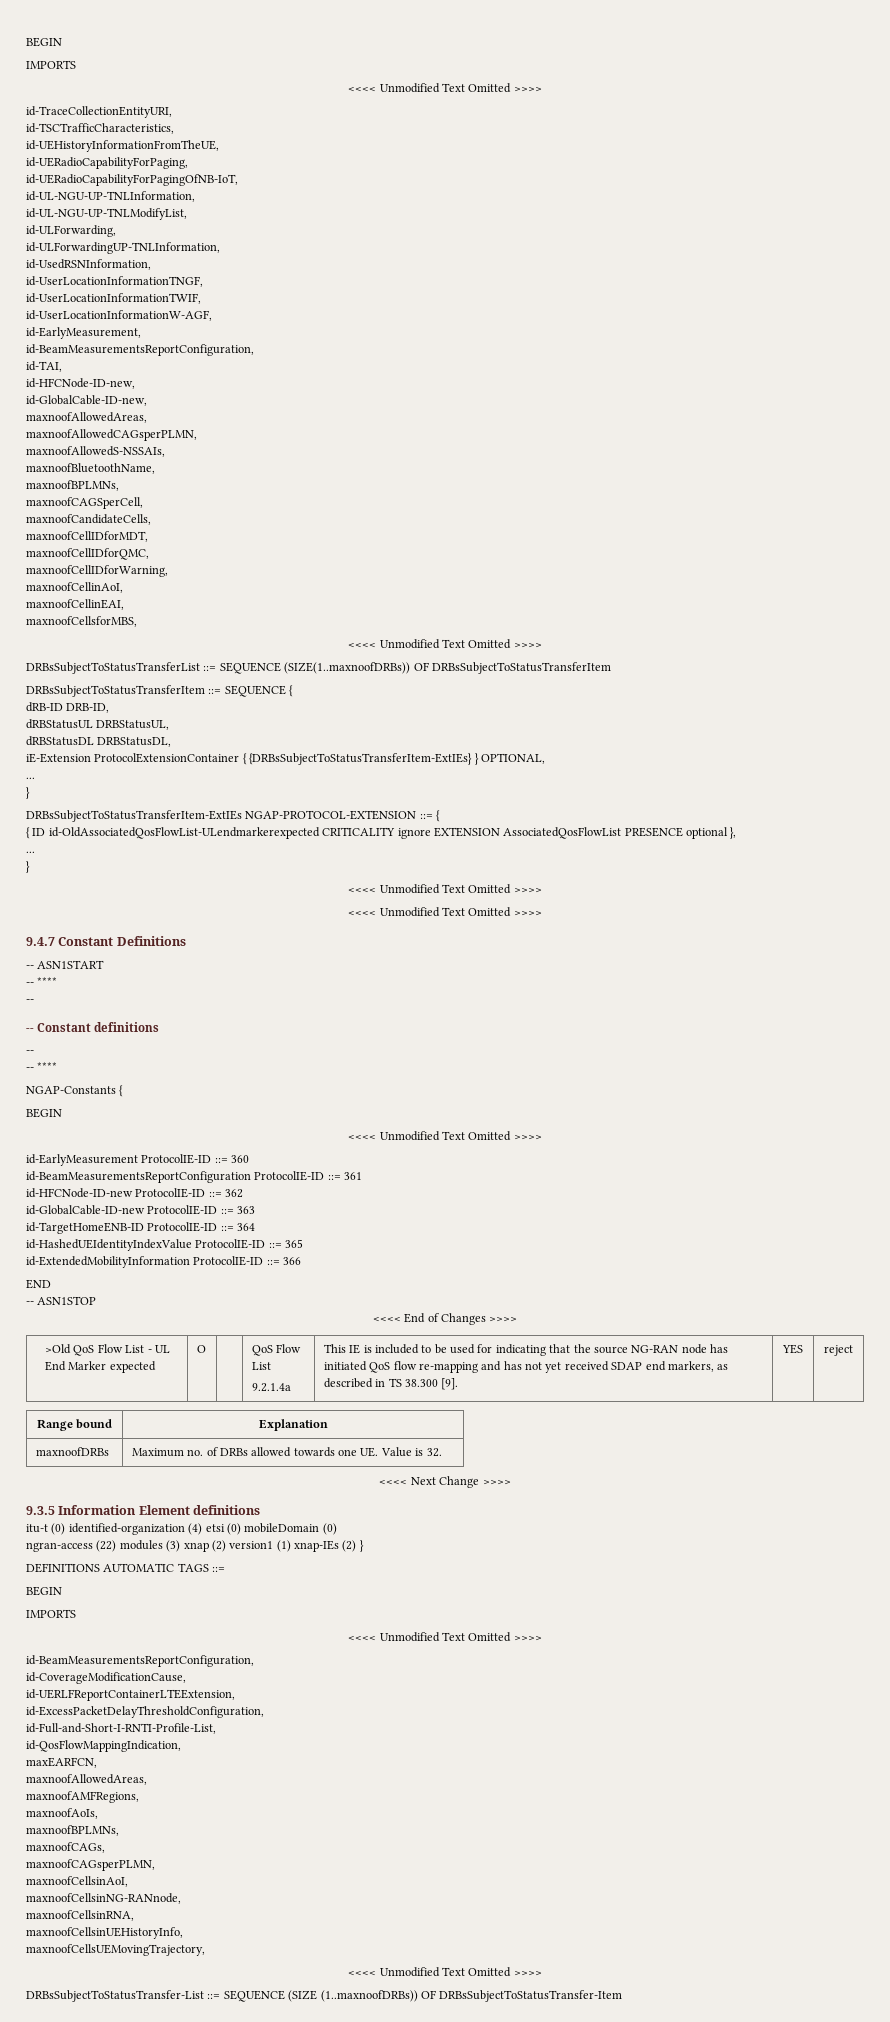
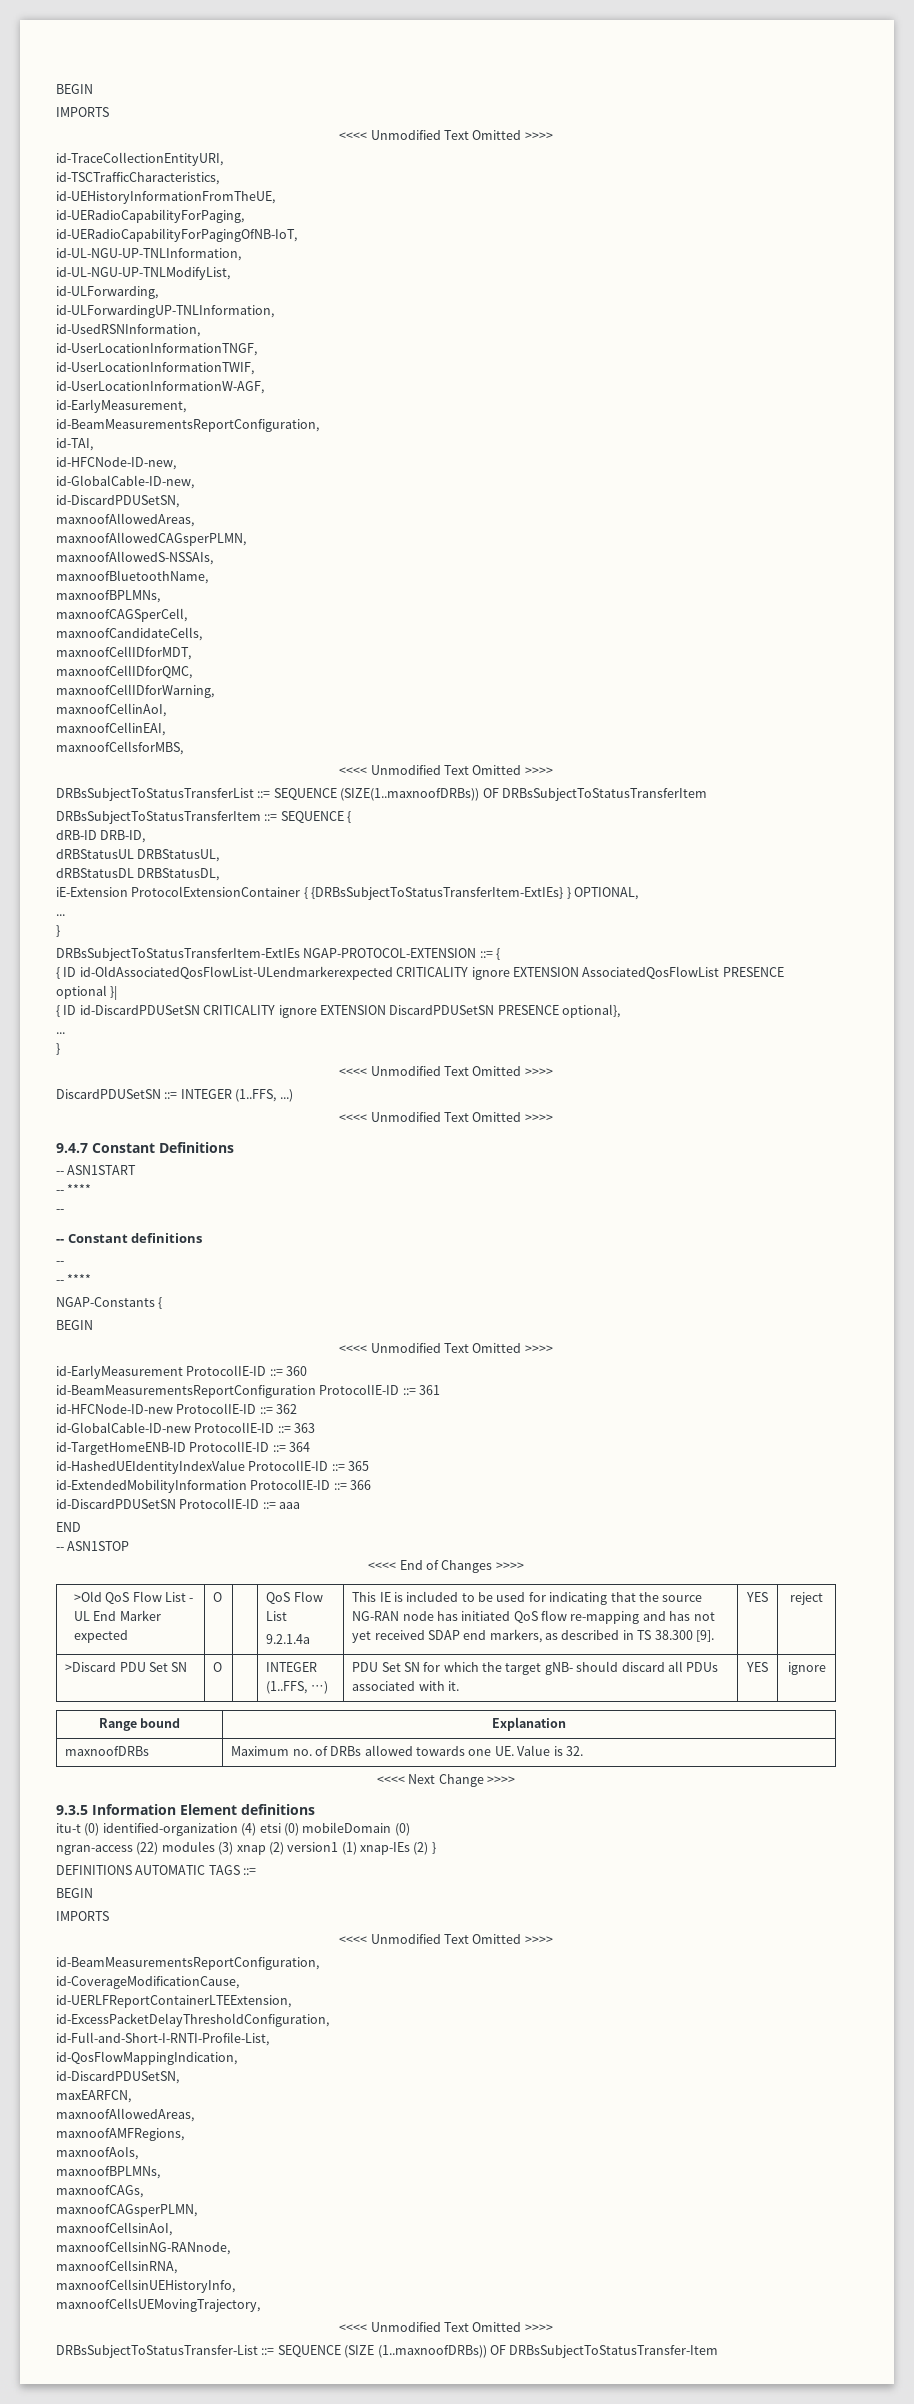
  id-GlobalCable-ID-new,
+ id-DiscardPDUSetSN,
- { ID id-OldAssociatedQosFlowList-ULendmarkerexpected CRITICALITY ignore EXTENSION AssociatedQosFlowList PRESENCE optional },
+ { ID id-OldAssociatedQosFlowList-ULendmarkerexpected CRITICALITY ignore EXTENSION AssociatedQosFlowList PRESENCE optional }|
+ { ID id-DiscardPDUSetSN CRITICALITY ignore EXTENSION DiscardPDUSetSN PRESENCE optional},
+ DiscardPDUSetSN ::= INTEGER (1..FFS, ...)
+ id-DiscardPDUSetSN ProtocolIE-ID ::= aaa
+ >Discard PDU Set SN | O | | INTEGER (1..FFS, …) | PDU Set SN for which the target gNB- should discard all PDUs associated with it. | YES | ignore
  id-QosFlowMappingIndication,
+ id-DiscardPDUSetSN,

